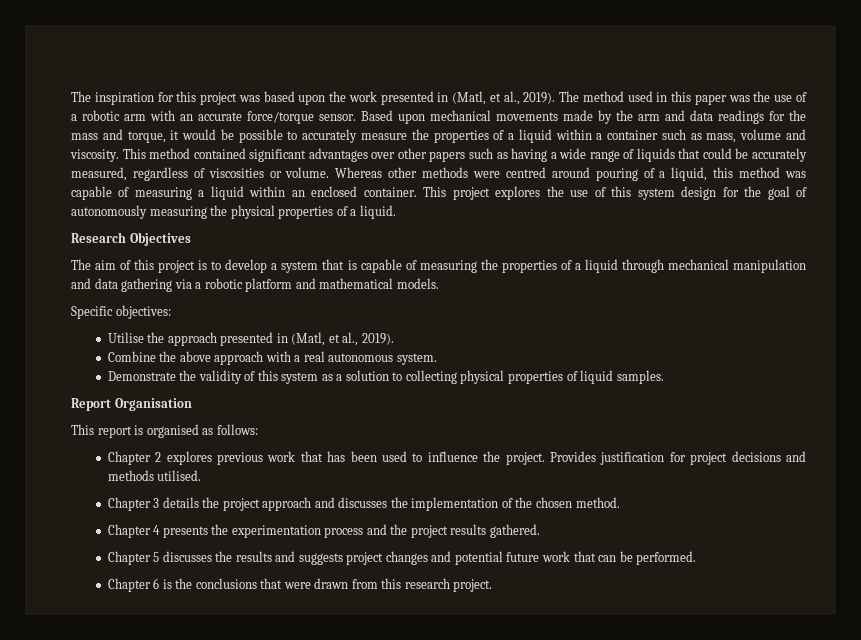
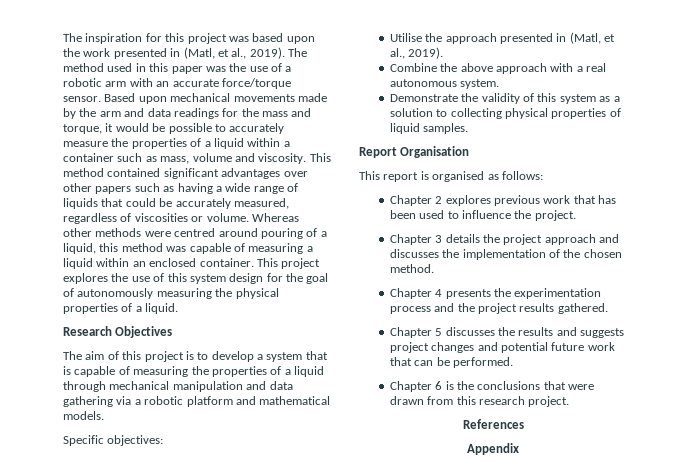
- Provides justification for project decisions and methods utilised.
+ References
+ Appendix

